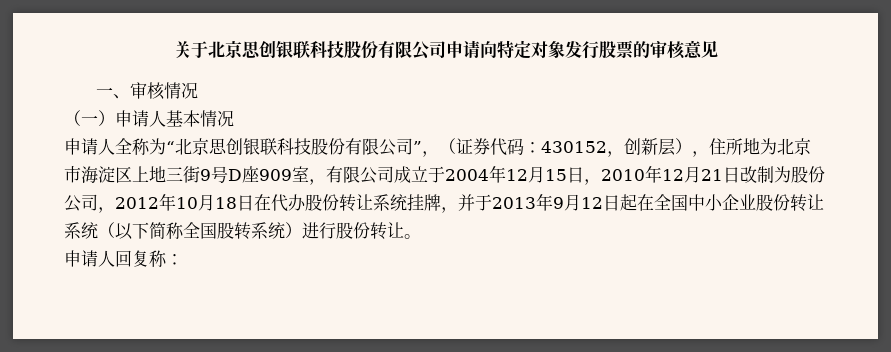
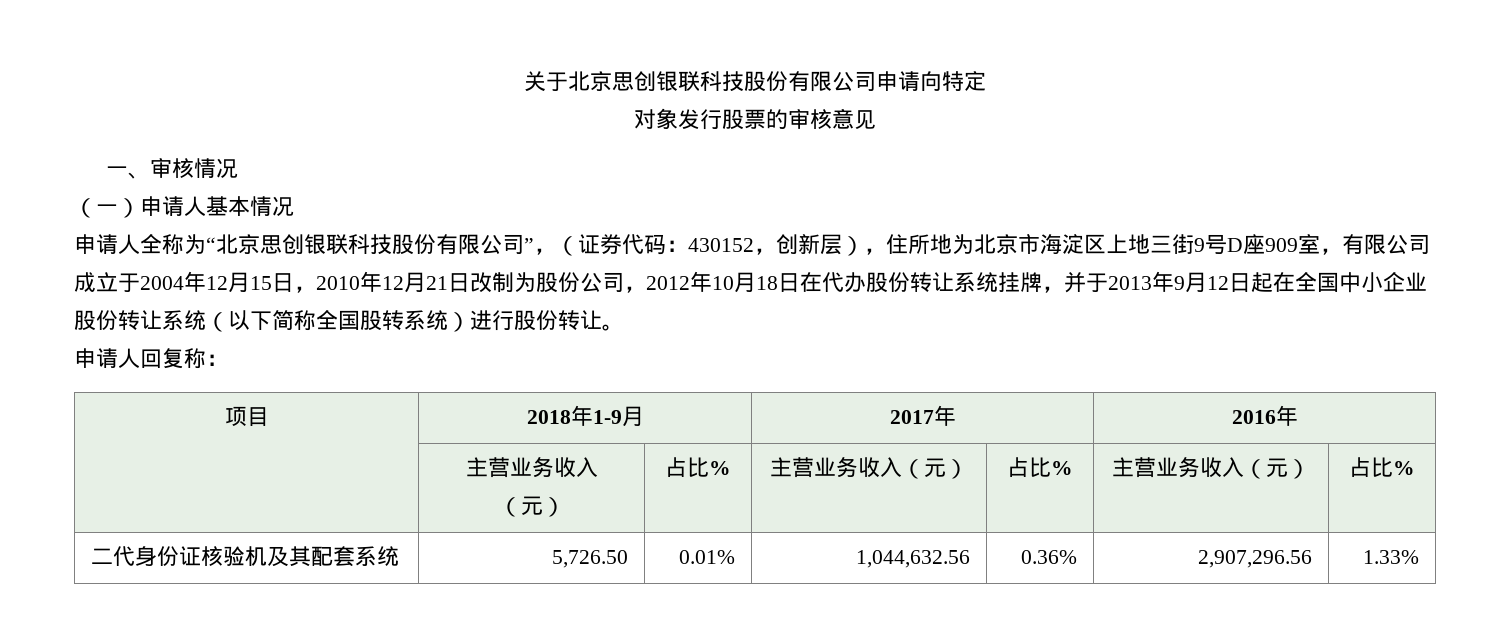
- 关于北京思创银联科技股份有限公司申请向特定对象发行股票的审核意见
+ 关于北京思创银联科技股份有限公司申请向特定
+ 对象发行股票的审核意见
+ 项目 | 2018年1-9月 | 2017年 | 2016年
+ | 主营业务收入（元） | 占比% | 主营业务收入（元） | 占比% | 主营业务收入（元） | 占比%
+ 二代身份证核验机及其配套系统 | 5,726.50 | 0.01% | 1,044,632.56 | 0.36% | 2,907,296.56 | 1.33%

